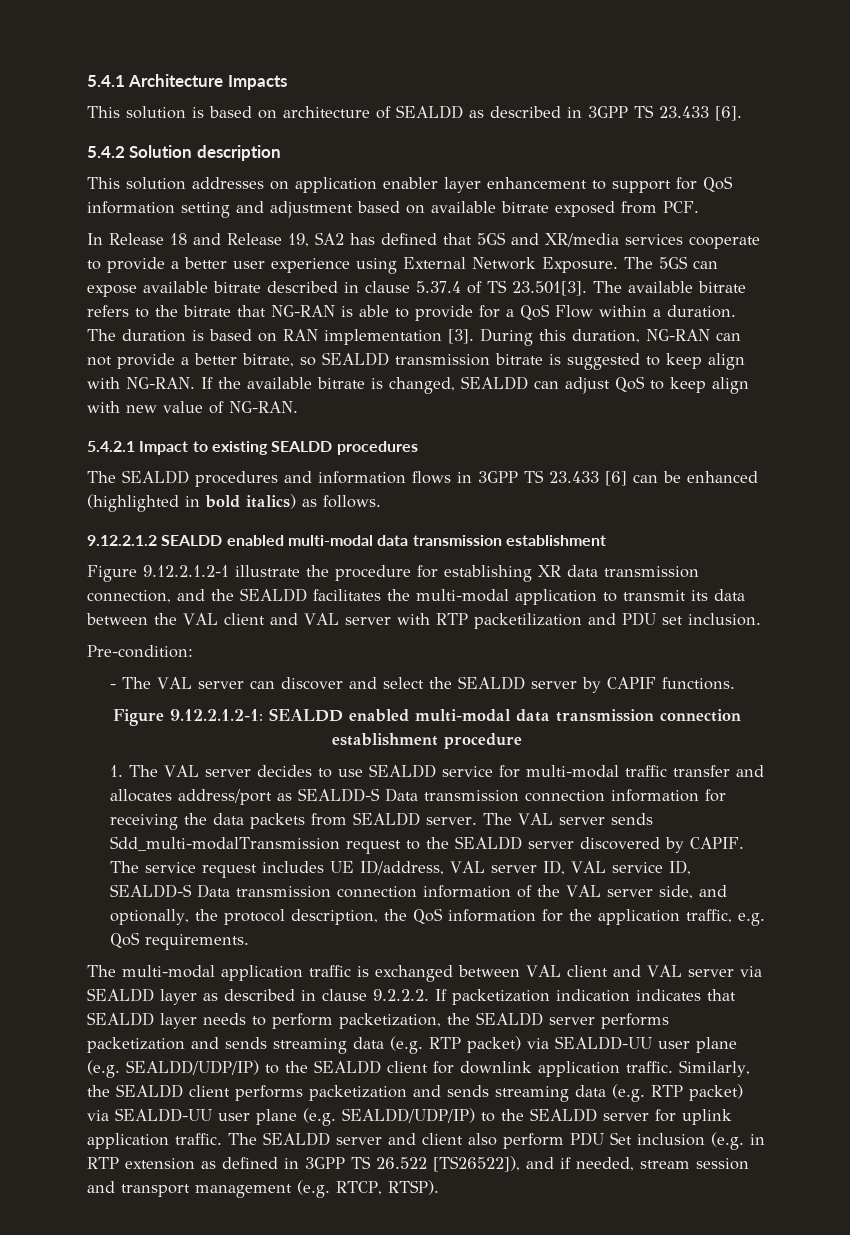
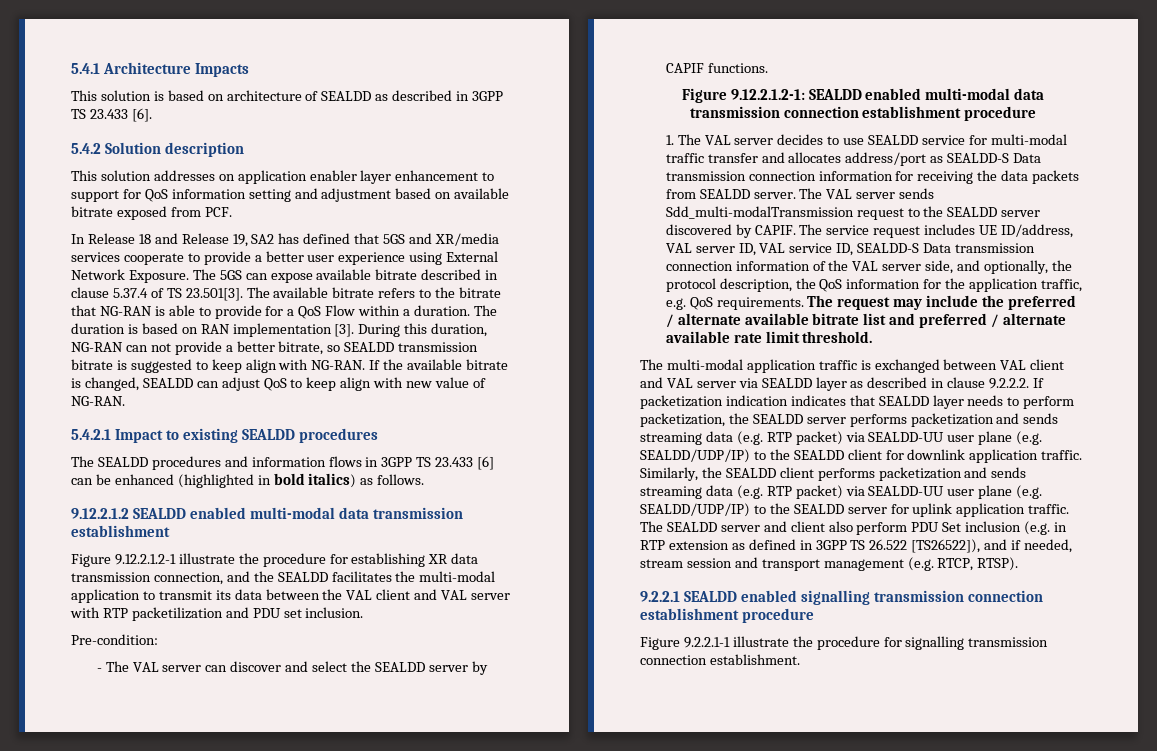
+ The request may include the preferred / alternate available bitrate list and preferred / alternate available rate limit threshold.
+ 9.2.2.1 SEALDD enabled signalling transmission connection establishment procedure
+ Figure 9.2.2.1-1 illustrate the procedure for signalling transmission connection establishment.

